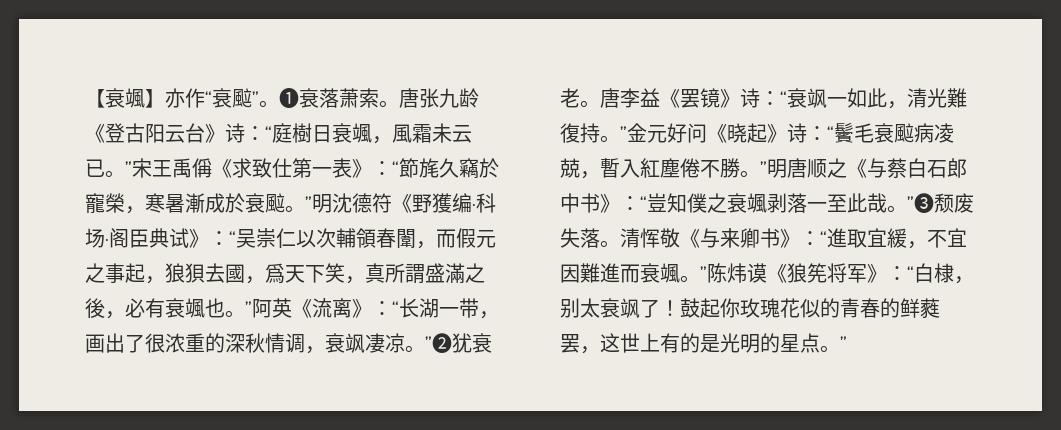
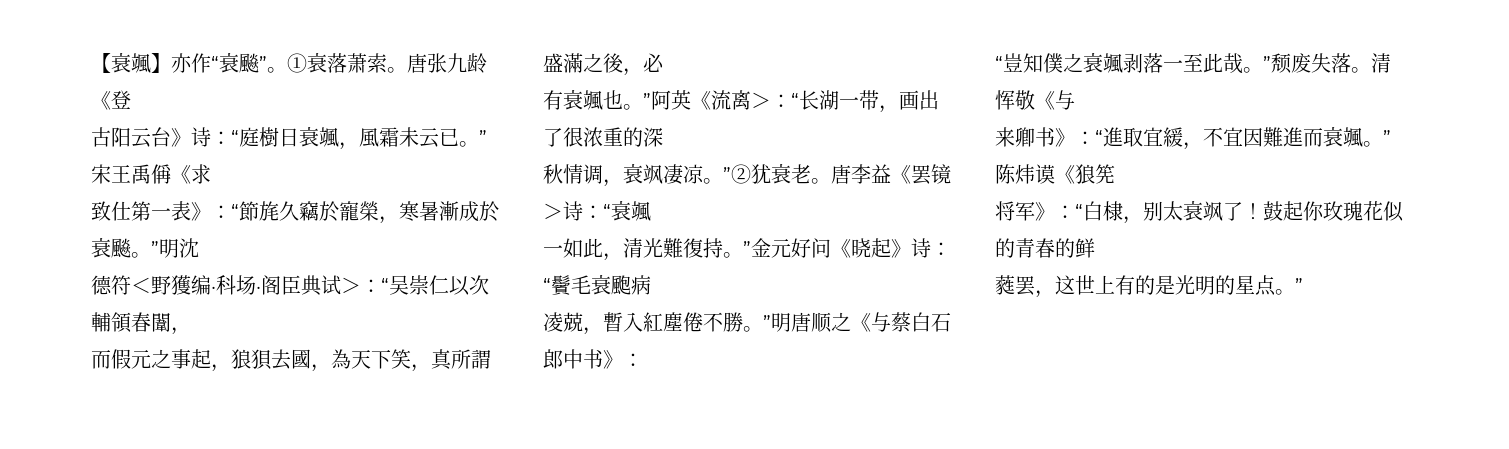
- 【衰颯】亦作“衰䬃”。❶衰落萧索。
+ 【衰颯】亦作“衰飈”。①衰落萧索。
- 唐张九龄《登古阳云台》诗：
+ 唐张九龄《登
+ 古阳云台》诗：
- “庭樹日衰颯，風霜未云已。”宋王禹偁《求致仕第一表》：
+ “庭樹日衰颯，風霜未云已。”宋王禹偁《求
+ 致仕第一表》：
- “節旄久竊於寵榮，寒暑漸成於衰䬃。”明沈德符《野獲编·科场·阁臣典试》：
+ “節旄久竊於寵榮，寒暑漸成於衰飈。”明沈
+ 德符＜野獲编·科场·阁臣典试＞：
- “吴崇仁以次輔領春闈，而假元之事起，狼狽去國，爲天下笑，真所謂盛滿之後，必有衰颯也。”阿英《流离》：
+ “吴崇仁以次輔領春闈，
+ 而假元之事起，狼狽去國，為天下笑，真所謂盛滿之後，必
+ 有衰颯也。”阿英《流离＞：
- “长湖一带，画出了很浓重的深秋情调，衰飒凄凉。”❷犹衰老。
+ “长湖一带，画出了很浓重的深
+ 秋情调，衰飒凄凉。”②犹衰老。
- 唐李益《罢镜》诗：“衰飒一如此，清光難復持。”金元好问《晓起》诗：“鬢毛衰䬃病凌兢，暫入紅塵倦不勝。”明唐顺之《与蔡白石郎中书》：“豈知僕之衰颯剥落一至此哉。”❸颓废失落。
+ 唐李益《罢镜＞诗：“衰颯
+ 一如此，清光難復持。”金元好问《晓起》诗：“鬢毛衰颮病
+ 凌兢，暫入紅塵倦不勝。”明唐顺之《与蔡白石郎中书》：
+ “豈知僕之衰颯剥落一至此哉。”颓废失落。
- 清恽敬《与来卿书》：“進取宜緩，不宜因難進而衰颯。”陈炜谟《狼筅将军》：“白棣，别太衰飒了！
+ 清恽敬《与
+ 来卿书》：“進取宜緩，不宜因難進而衰颯。”陈炜谟《狼筅
+ 将军》：“白棣，别太衰飒了！
- 鼓起你玫瑰花似的青春的鲜蕤罢，这世上有的是光明的星点。”
+ 鼓起你玫瑰花似的青春的鲜
+ 蕤罢，这世上有的是光明的星点。”

